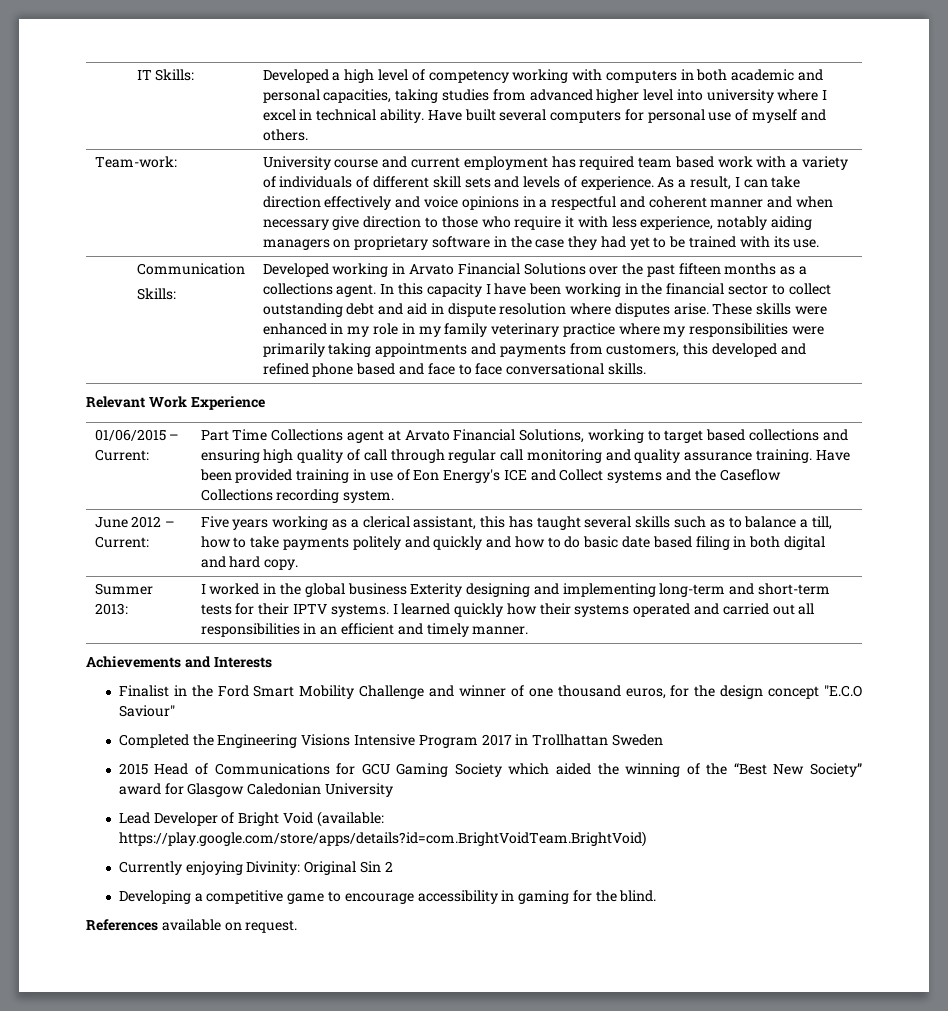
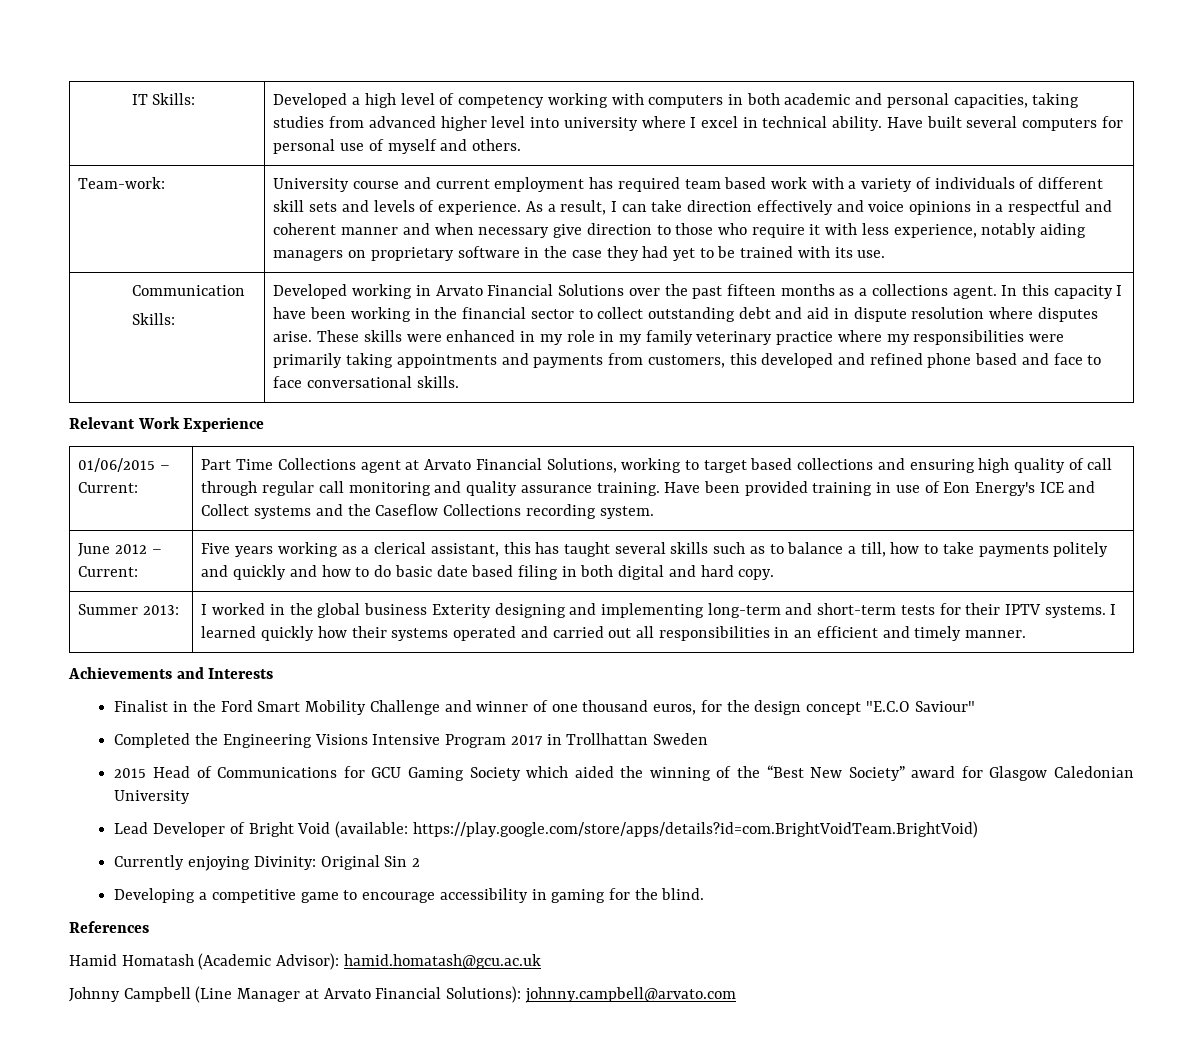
- References available on request.
+ References
+ Hamid Homatash (Academic Advisor): hamid.homatash@gcu.ac.uk
+ Johnny Campbell (Line Manager at Arvato Financial Solutions): johnny.campbell@arvato.com

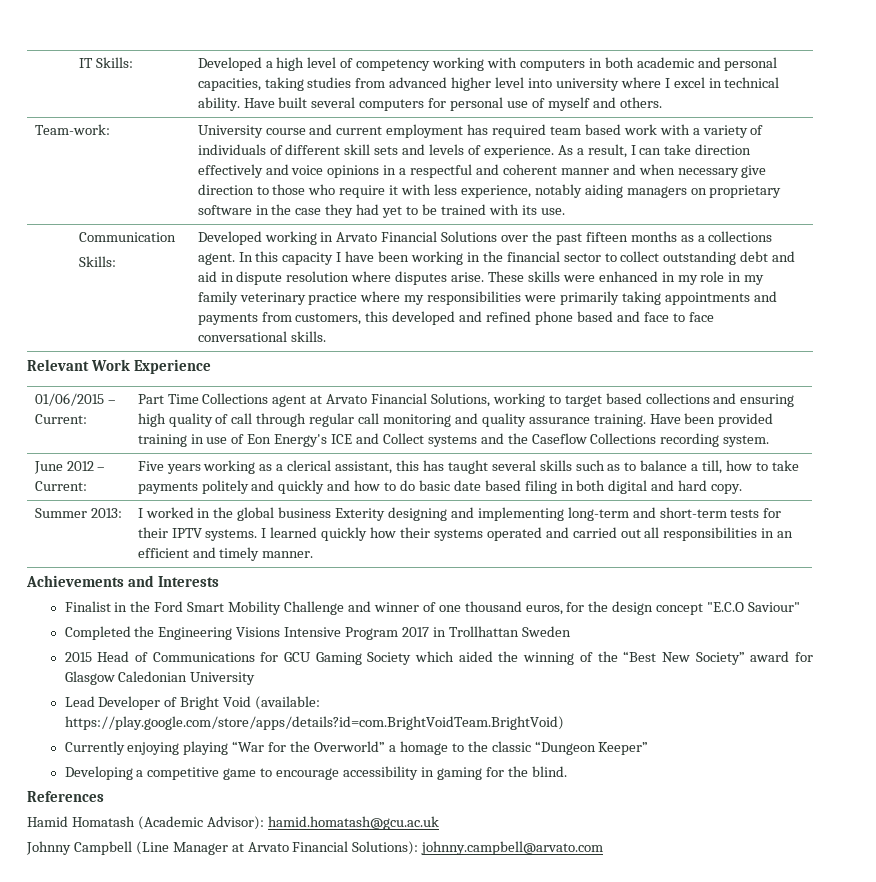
- Currently enjoying Divinity: Original Sin 2
+ Currently enjoying playing “War for the Overworld” a homage to the classic “Dungeon Keeper”

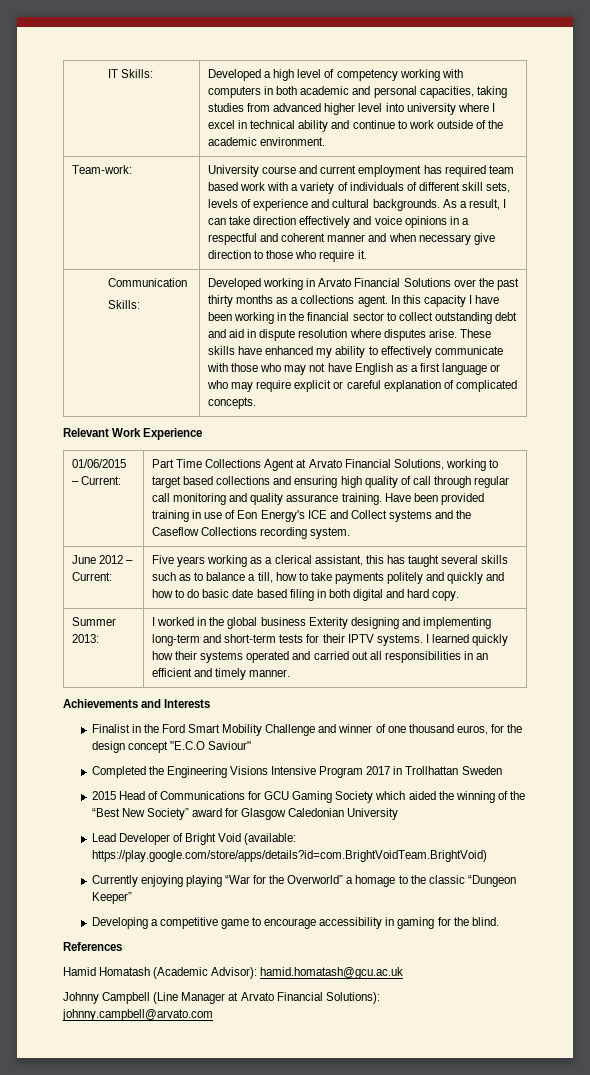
- Developed a high level of competency working with computers in both academic and personal capacities, taking studies from advanced higher level into university where I excel in technical ability. Have built several computers for personal use of myself and others.
+ Developed a high level of competency working with computers in both academic and personal capacities, taking studies from advanced higher level into university where I excel in technical ability and continue to work outside of the academic environment.
- University course and current employment has required team based work with a variety of individuals of different skill sets and levels of experience.
+ University course and current employment has required team based work with a variety of individuals of different skill sets, levels of experience and cultural backgrounds.
- As a result, I can take direction effectively and voice opinions in a respectful and coherent manner and when necessary give direction to those who require it with less experience, notably aiding managers on proprietary software in the case they had yet to be trained with its use.
+ As a result, I can take direction effectively and voice opinions in a respectful and coherent manner and when necessary give direction to those who require it.
- Developed working in Arvato Financial Solutions over the past fifteen months as a collections agent.
+ Developed working in Arvato Financial Solutions over the past thirty months as a collections agent.
- These skills were enhanced in my role in my family veterinary practice where my responsibilities were primarily taking appointments and payments from customers, this developed and refined phone based and face to face conversational skills.
+ These skills have enhanced my ability to effectively communicate with those who may not have English as a first language or who may require explicit or careful explanation of complicated concepts.
- Part Time Collections agent at Arvato Financial Solutions, working to target based collections and ensuring high quality of call through regular call monitoring and quality assurance training.
+ Part Time Collections Agent at Arvato Financial Solutions, working to target based collections and ensuring high quality of call through regular call monitoring and quality assurance training.

